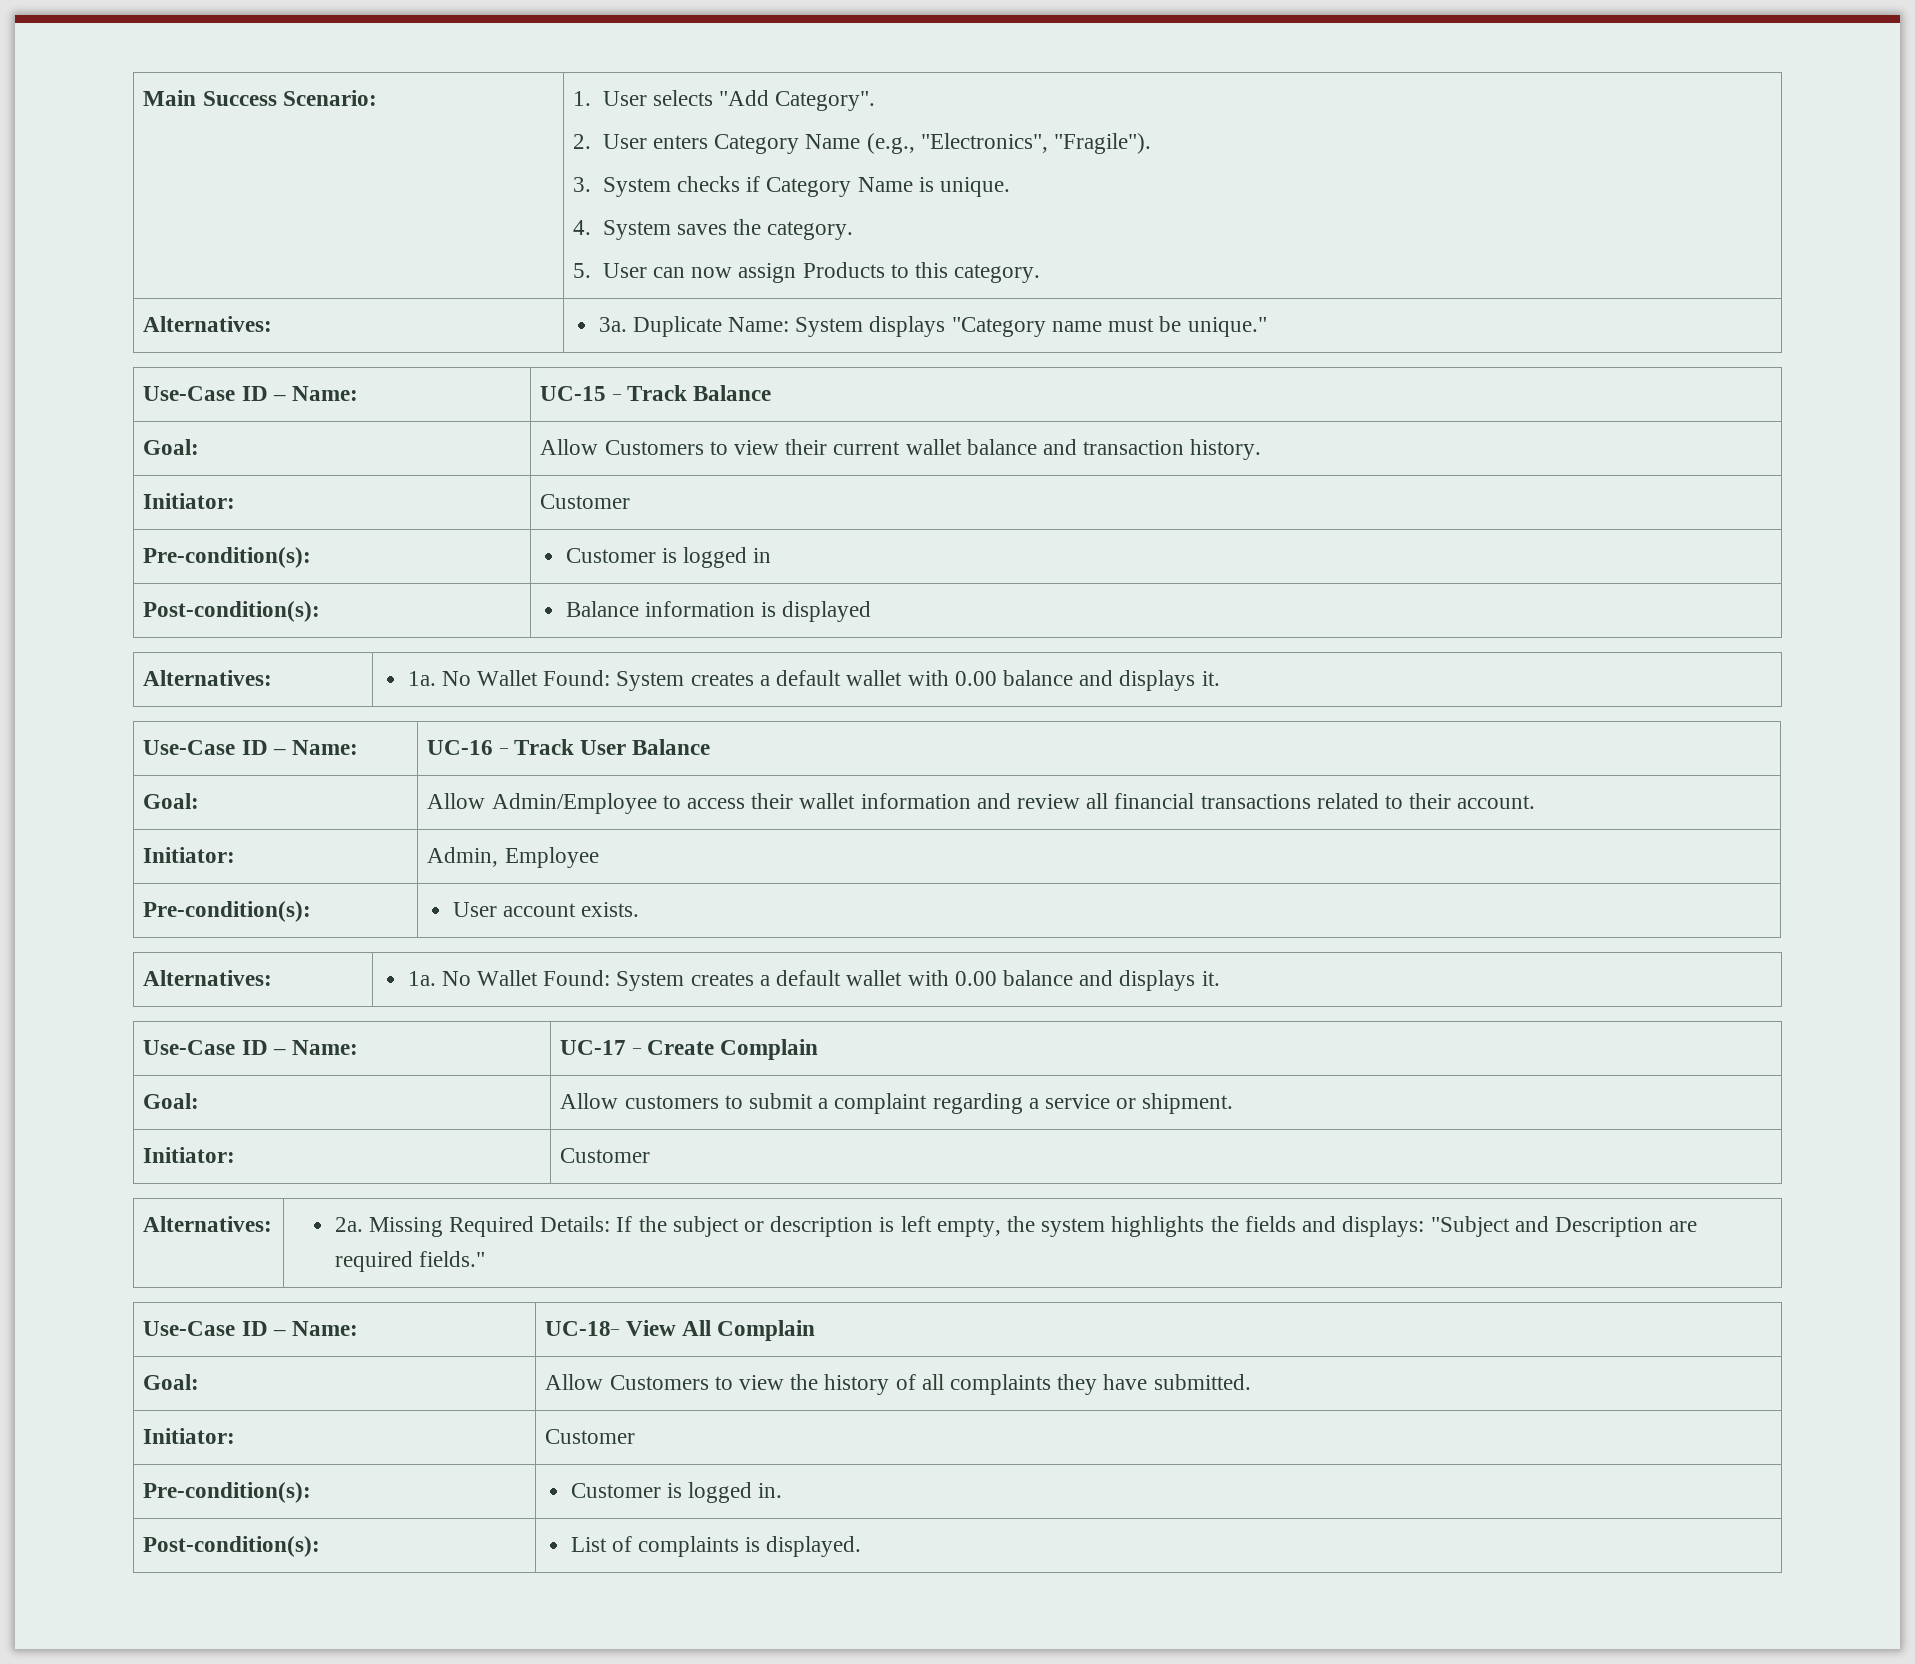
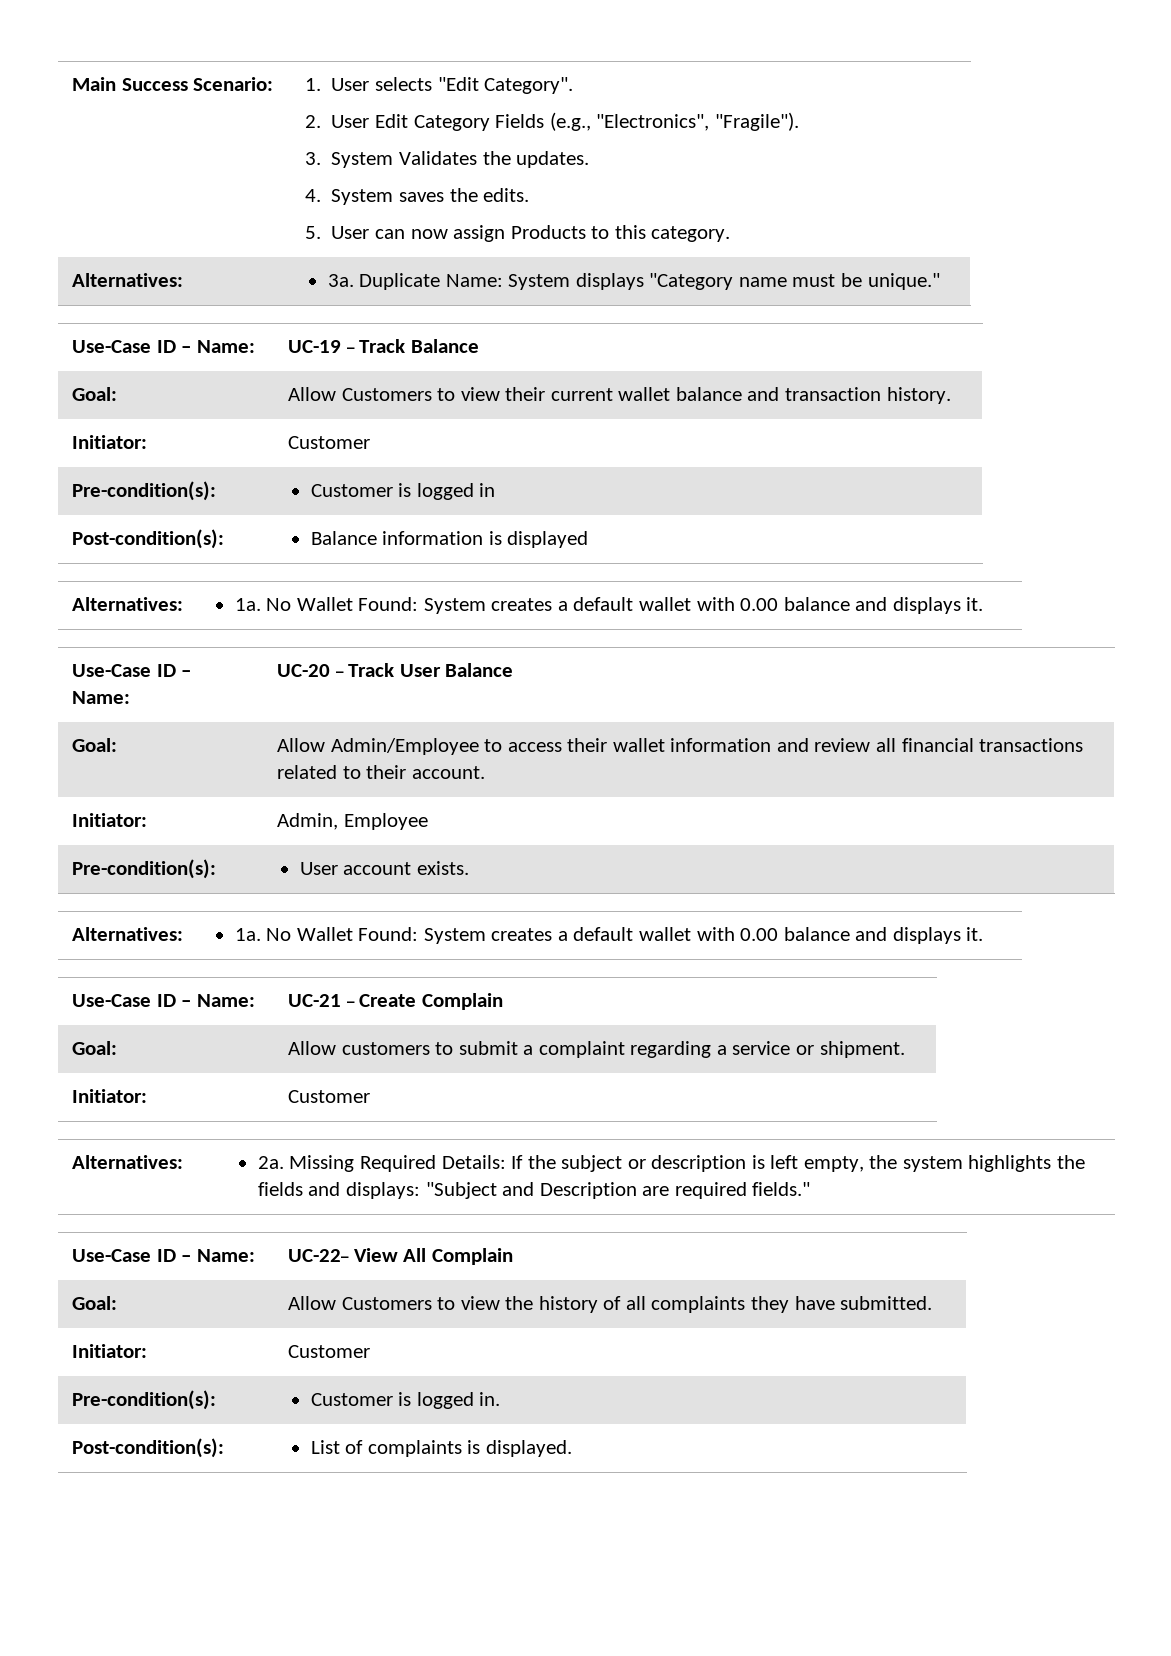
- Main Success Scenario: | 1. User selects "Add Category".
- 2. User enters Category Name (e.g., "Electronics", "Fragile").
- 3. System checks if Category Name is unique.
- 4. System saves the category.
+ Main Success Scenario: | 1. User selects "Edit Category".
+ 2. User Edit Category Fields (e.g., "Electronics", "Fragile").
+ 3. System Validates the updates.
+ 4. System saves the edits.
- Use-Case ID – Name: | UC-15 _ Track Balance
+ Use-Case ID – Name: | UC-19 _ Track Balance
- Use-Case ID – Name: | UC-16 _ Track User Balance
+ Use-Case ID – Name: | UC-20 _ Track User Balance
- Use-Case ID – Name: | UC-17 _ Create Complain
+ Use-Case ID – Name: | UC-21 _ Create Complain
- Use-Case ID – Name: | UC-18_ View All Complain
+ Use-Case ID – Name: | UC-22_ View All Complain

